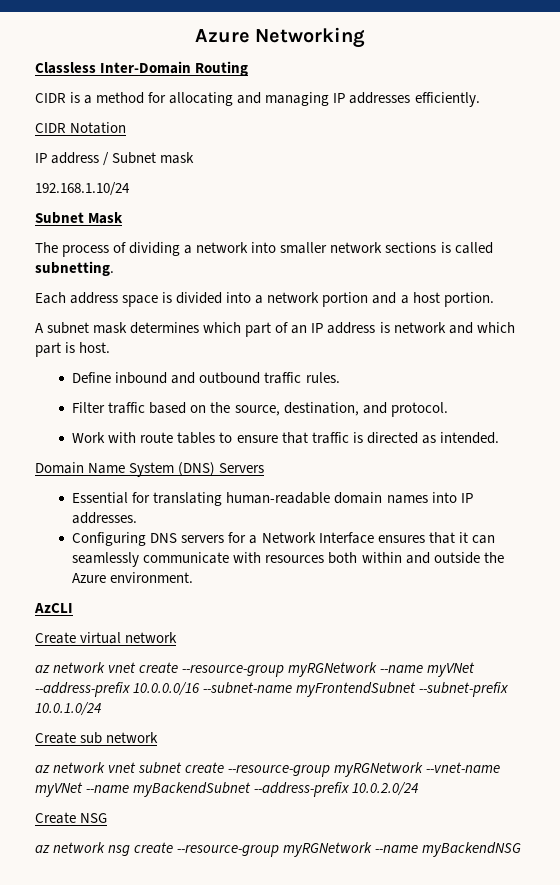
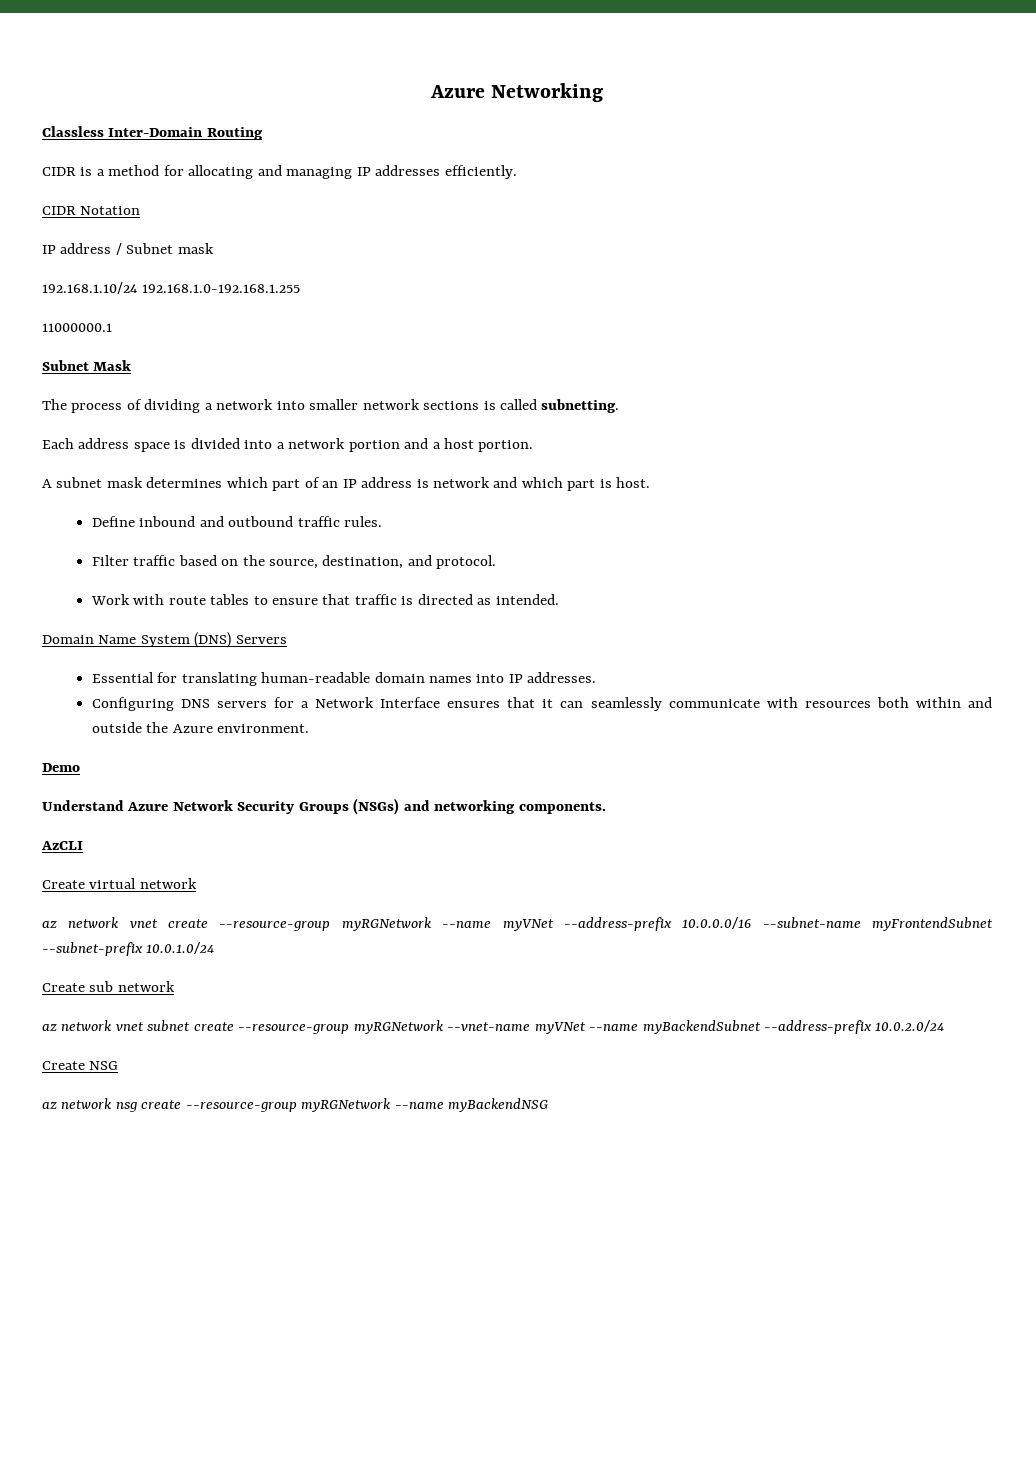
- 192.168.1.10/24
+ 192.168.1.10/24 192.168.1.0-192.168.1.255
+ 11000000.1
+ Demo
+ Understand Azure Network Security Groups (NSGs) and networking components.

